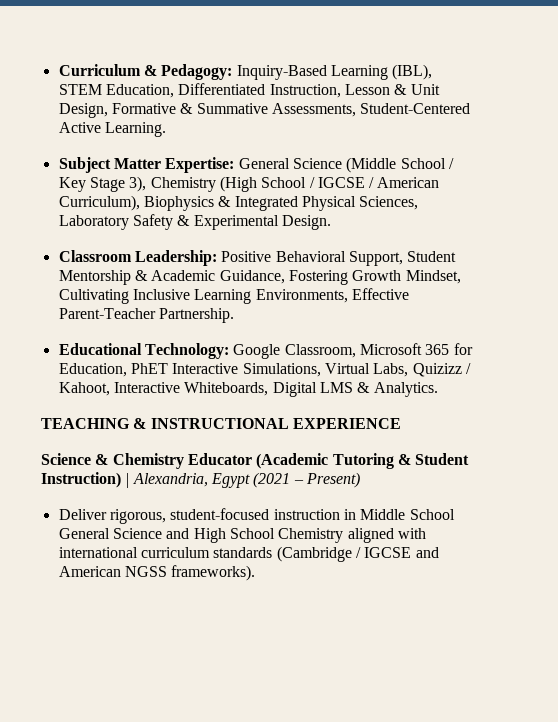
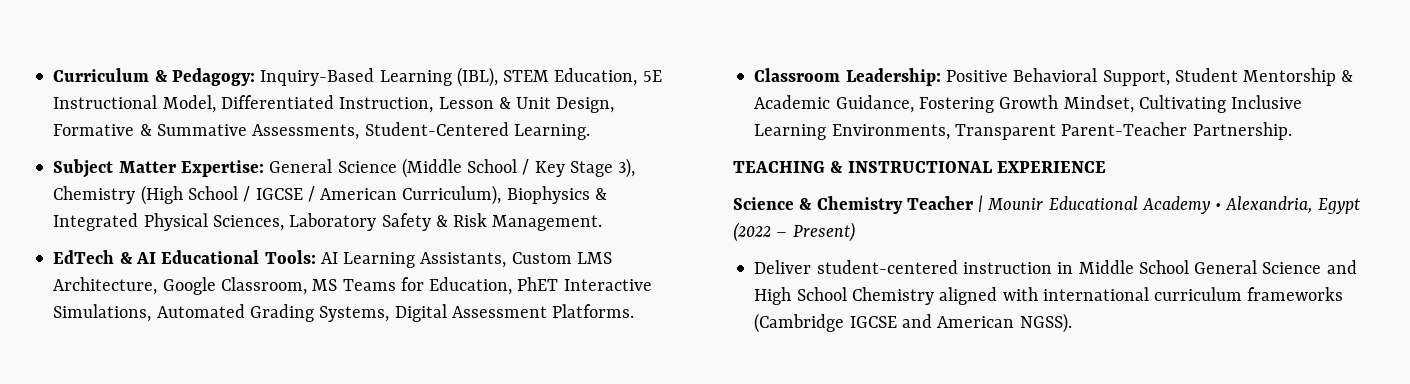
- Curriculum & Pedagogy: Inquiry-Based Learning (IBL), STEM Education, Differentiated Instruction, Lesson & Unit Design, Formative & Summative Assessments, Student-Centered Active Learning.
+ Curriculum & Pedagogy: Inquiry-Based Learning (IBL), STEM Education, 5E Instructional Model, Differentiated Instruction, Lesson & Unit Design, Formative & Summative Assessments, Student-Centered Learning.
- Subject Matter Expertise: General Science (Middle School / Key Stage 3), Chemistry (High School / IGCSE / American Curriculum), Biophysics & Integrated Physical Sciences, Laboratory Safety & Experimental Design.
+ Subject Matter Expertise: General Science (Middle School / Key Stage 3), Chemistry (High School / IGCSE / American Curriculum), Biophysics & Integrated Physical Sciences, Laboratory Safety & Risk Management.
+ EdTech & AI Educational Tools: AI Learning Assistants, Custom LMS Architecture, Google Classroom, MS Teams for Education, PhET Interactive Simulations, Automated Grading Systems, Digital Assessment Platforms.
- Classroom Leadership: Positive Behavioral Support, Student Mentorship & Academic Guidance, Fostering Growth Mindset, Cultivating Inclusive Learning Environments, Effective Parent-Teacher Partnership.
+ Classroom Leadership: Positive Behavioral Support, Student Mentorship & Academic Guidance, Fostering Growth Mindset, Cultivating Inclusive Learning Environments, Transparent Parent-Teacher Partnership.
- Educational Technology: Google Classroom, Microsoft 365 for Education, PhET Interactive Simulations, Virtual Labs, Quizizz / Kahoot, Interactive Whiteboards, Digital LMS & Analytics.
- Science & Chemistry Educator (Academic Tutoring & Student Instruction) | Alexandria, Egypt (2021 – Present)
+ Science & Chemistry Teacher | Mounir Educational Academy • Alexandria, Egypt (2022 – Present)
- Deliver rigorous, student-focused instruction in Middle School General Science and High School Chemistry aligned with international curriculum standards (Cambridge / IGCSE and American NGSS frameworks).
+ Deliver student-centered instruction in Middle School General Science and High School Chemistry aligned with international curriculum frameworks (Cambridge IGCSE and American NGSS).

